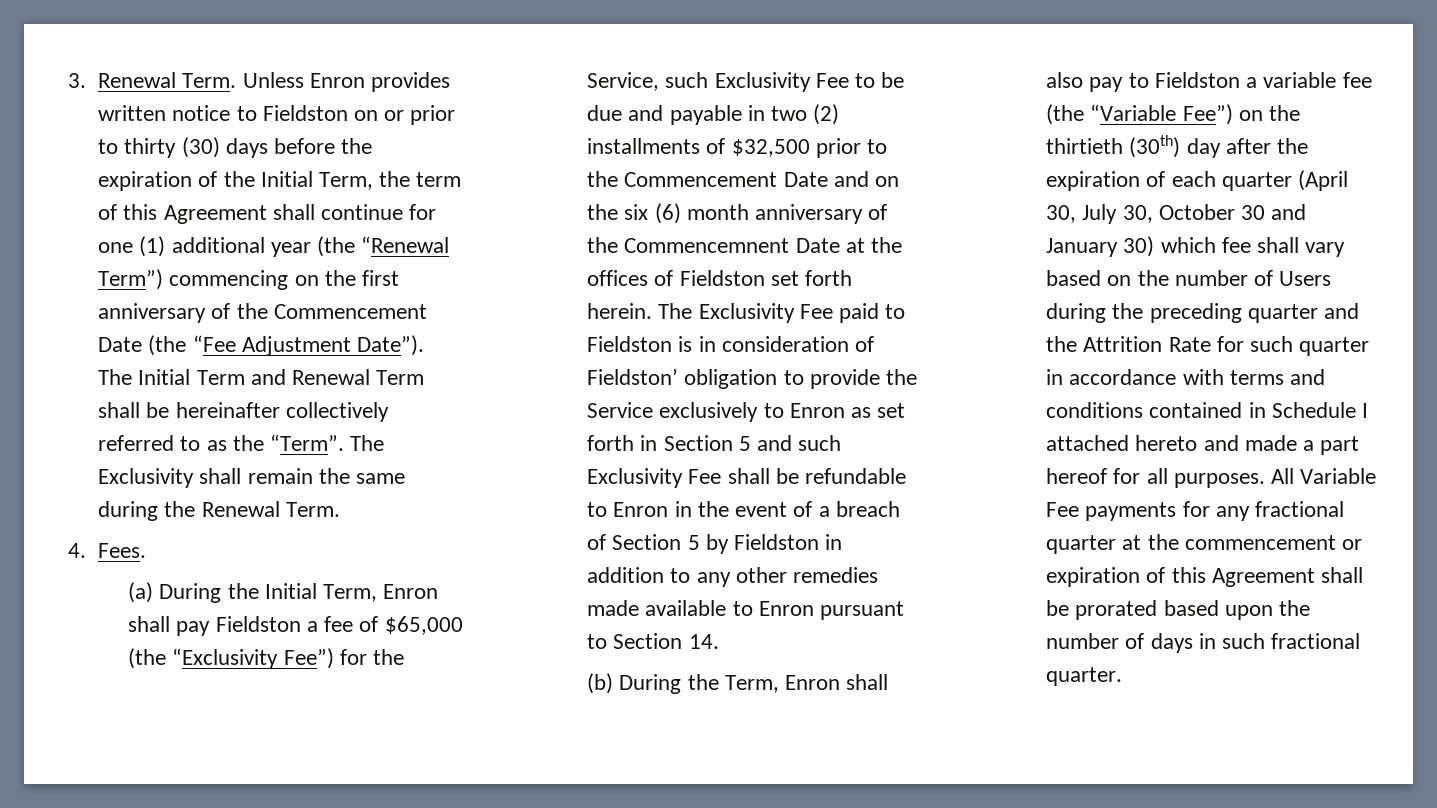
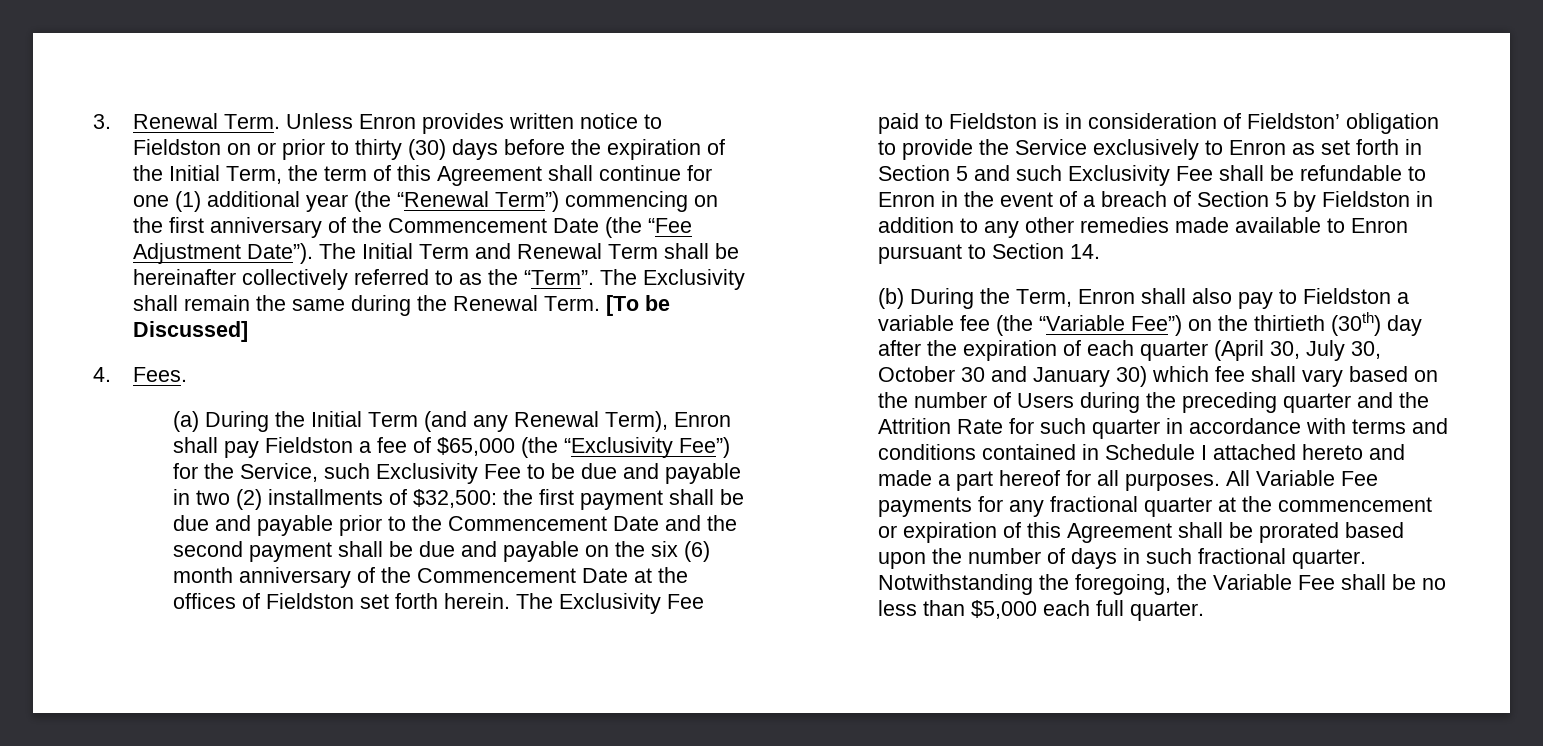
+ [To be Discussed]
- (a) During the Initial Term, Enron shall pay Fieldston a fee of $65,000 (the “Exclusivity Fee”) for the Service, such Exclusivity Fee to be due and payable in two (2) installments of $32,500 prior to the Commencement Date and on the six (6) month anniversary of the Commencemnent Date at the offices of Fieldston set forth herein.
+ (a) During the Initial Term (and any Renewal Term), Enron shall pay Fieldston a fee of $65,000 (the “Exclusivity Fee”) for the Service, such Exclusivity Fee to be due and payable in two (2) installments of $32,500: the first payment shall be due and payable prior to the Commencement Date and the second payment shall be due and payable on the six (6) month anniversary of the Commencement Date at the offices of Fieldston set forth herein.
+ Notwithstanding the foregoing, the Variable Fee shall be no less than $5,000 each full quarter.

